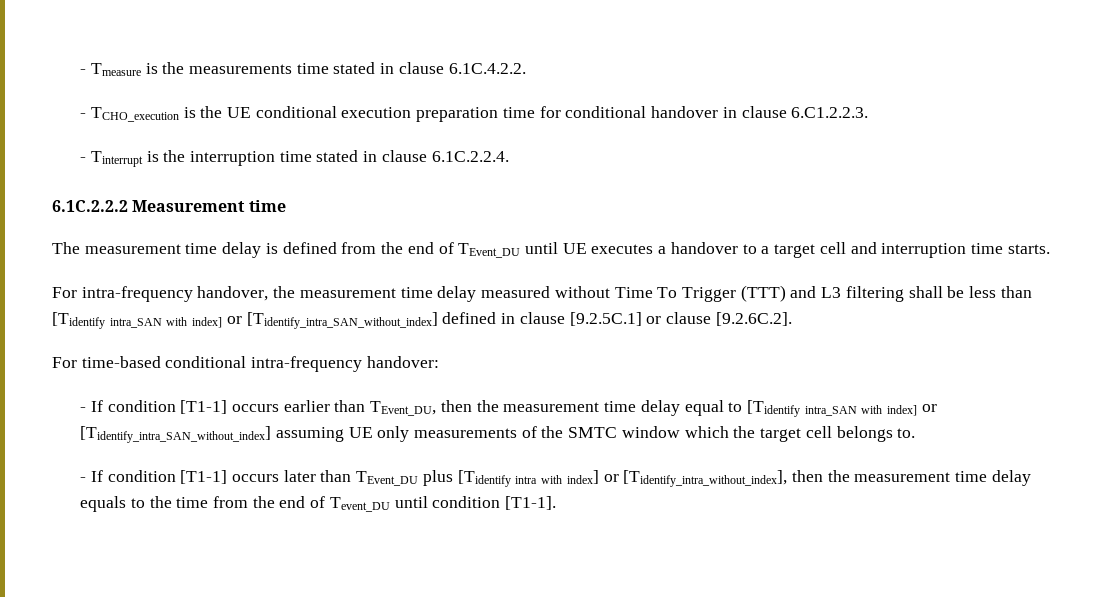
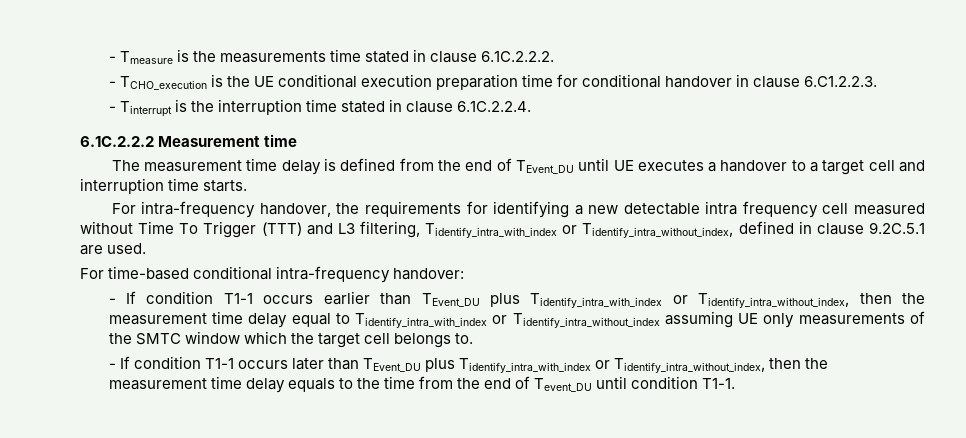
- - Tmeasure is the measurements time stated in clause 6.1C.4.2.2.
+ - Tmeasure is the measurements time stated in clause 6.1C.2.2.2.
- For intra-frequency handover, the measurement time delay measured without Time To Trigger (TTT) and L3 filtering shall be less than [Tidentify intra_SAN with index] or [Tidentify_intra_SAN_without_index] defined in clause [9.2.5C.1] or clause [9.2.6C.2].
+ For intra-frequency handover, the requirements for identifying a new detectable intra frequency cell measured without Time To Trigger (TTT) and L3 filtering, Tidentify_intra_with_index or Tidentify_intra_without_index, defined in clause 9.2C.5.1 are used.
- - If condition [T1-1] occurs earlier than TEvent_DU, then the measurement time delay equal to [Tidentify intra_SAN with index] or [Tidentify_intra_SAN_without_index] assuming UE only measurements of the SMTC window which the target cell belongs to.
+ - If condition T1-1 occurs earlier than TEvent_DU plus Tidentify_intra_with_index or Tidentify_intra_without_index, then the measurement time delay equal to Tidentify_intra_with_index or Tidentify_intra_without_index assuming UE only measurements of the SMTC window which the target cell belongs to.
- - If condition [T1-1] occurs later than TEvent_DU plus [Tidentify intra with index] or [Tidentify_intra_without_index], then the measurement time delay equals to the time from the end of Tevent_DU until condition [T1-1].
+ - If condition T1-1 occurs later than TEvent_DU plus Tidentify_intra_with_index or Tidentify_intra_without_index, then the measurement time delay equals to the time from the end of Tevent_DU until condition T1-1.

